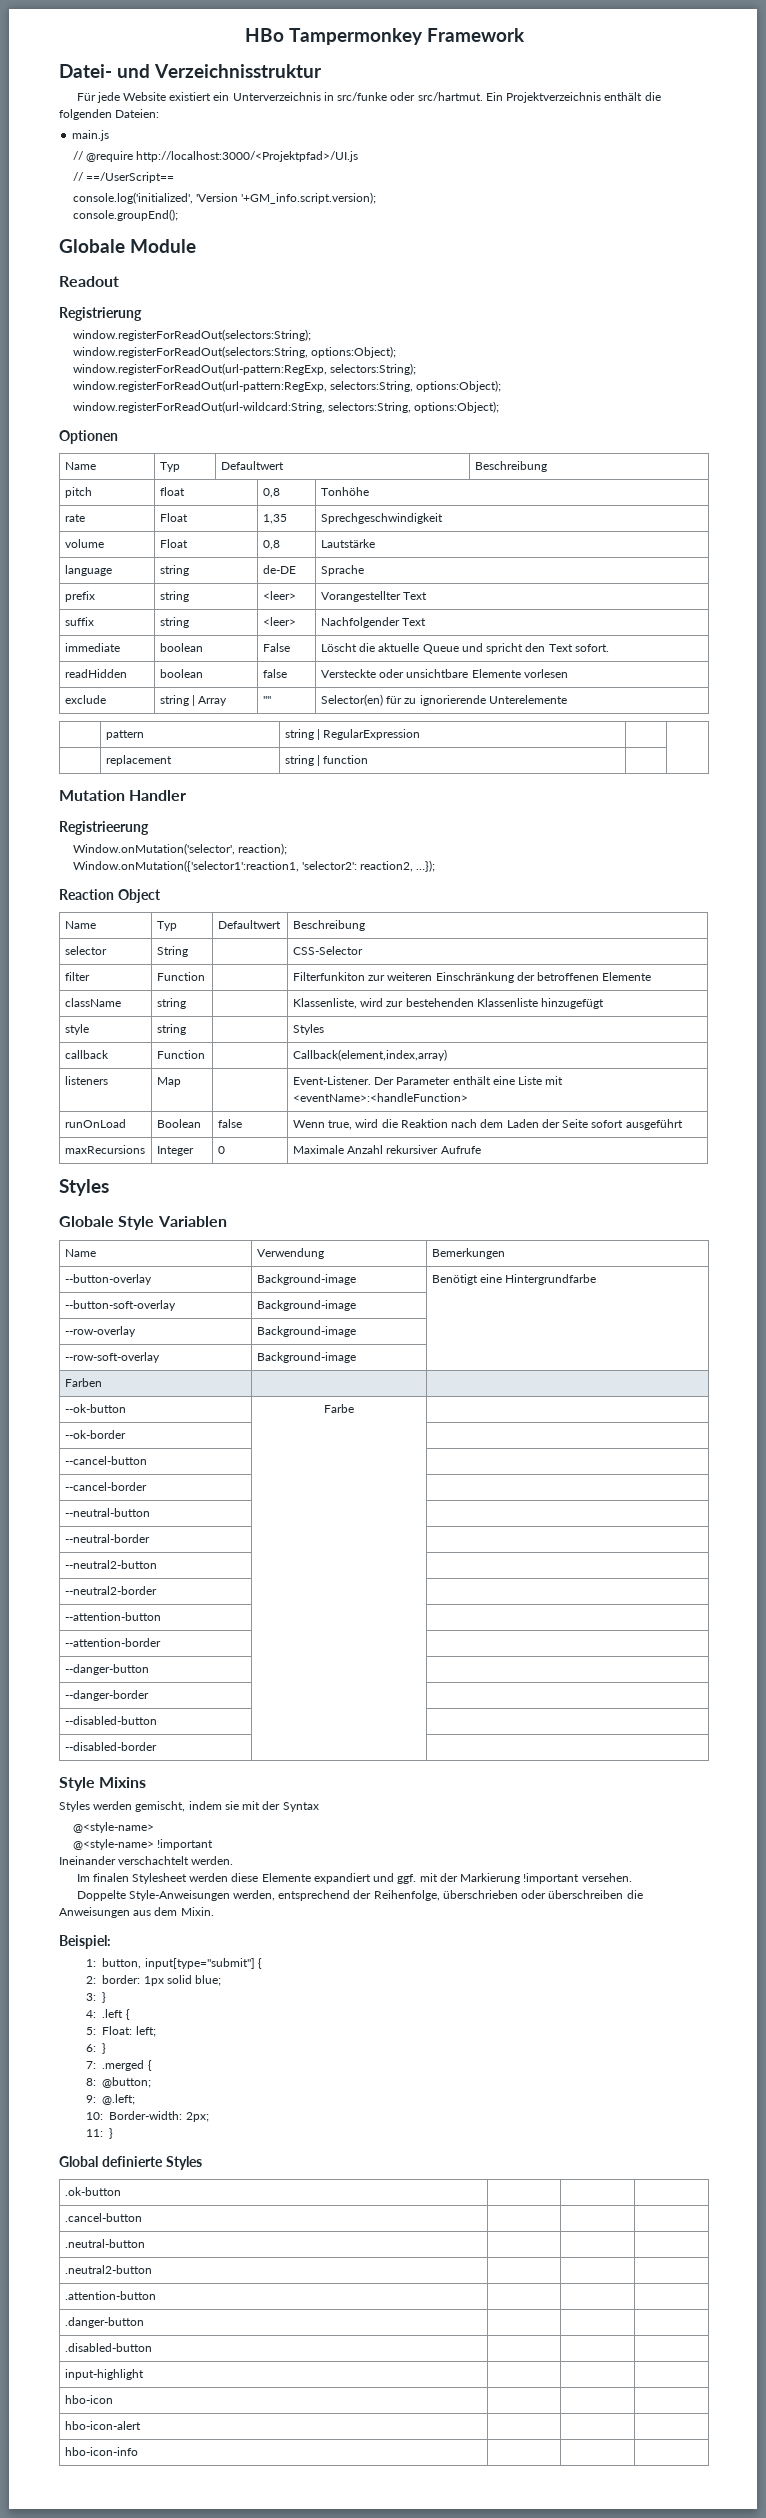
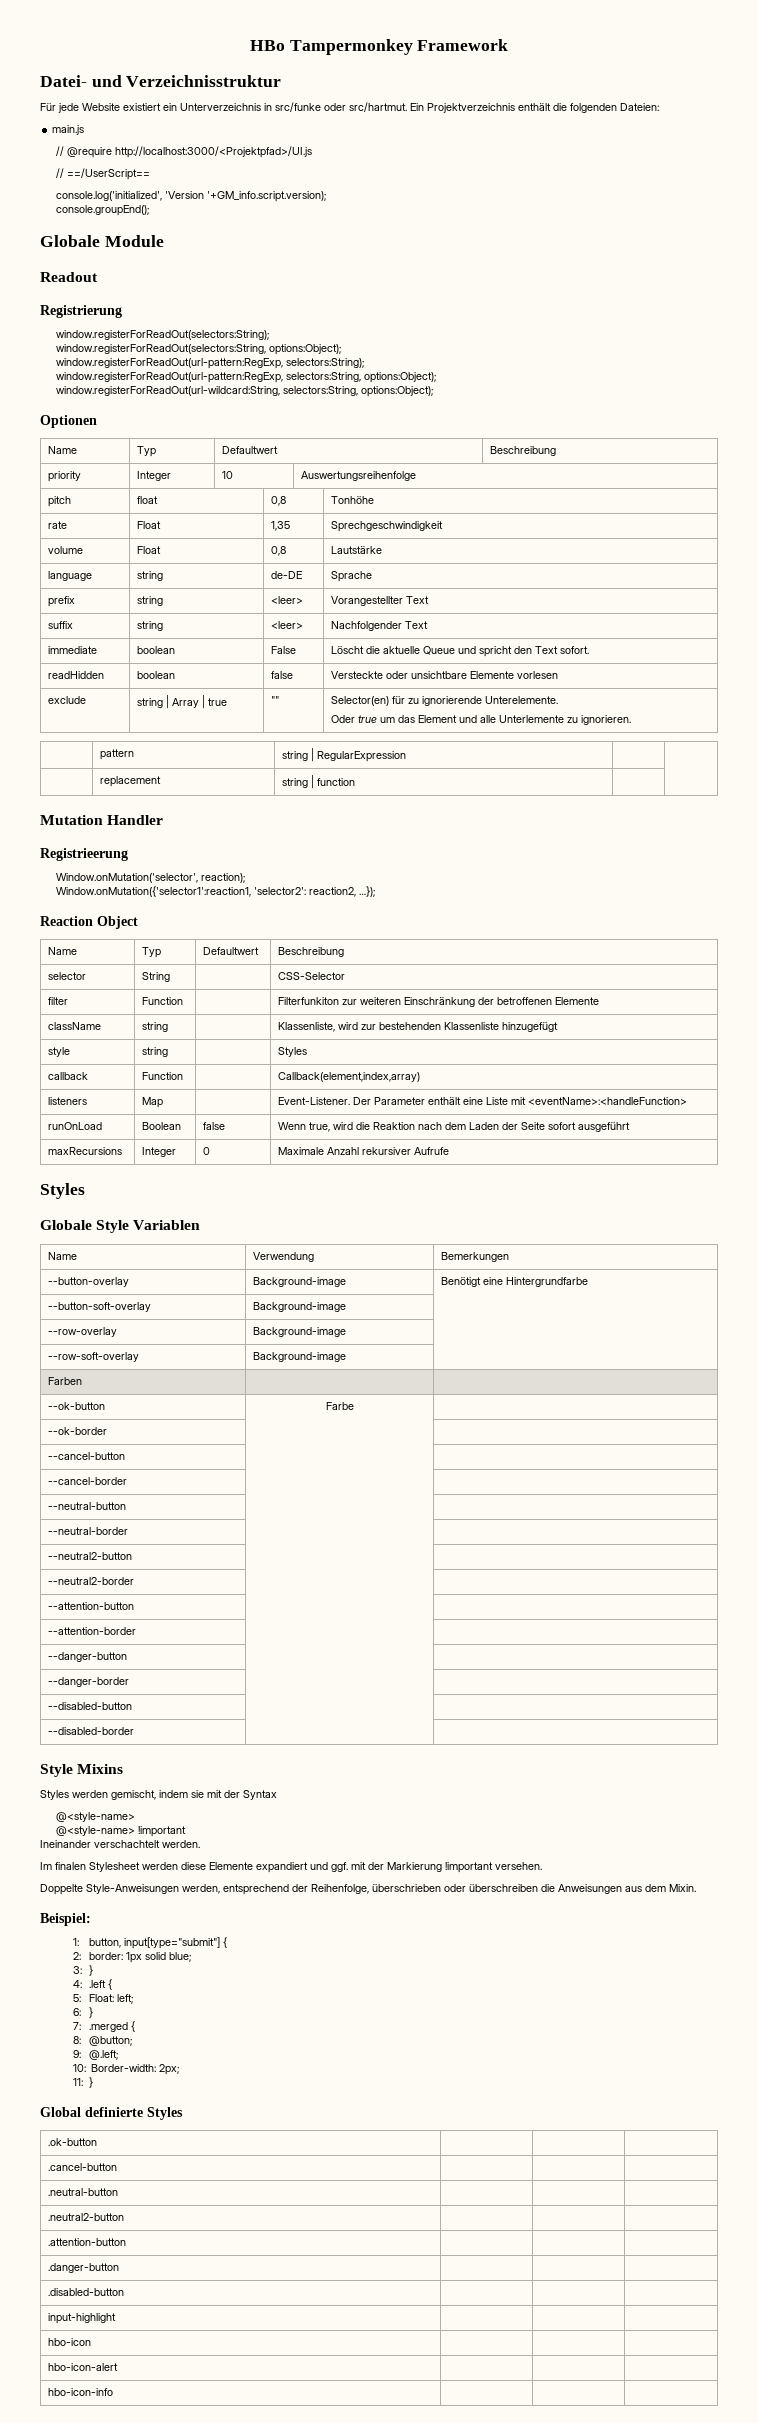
+ priority | Integer | 10 | Auswertungsreihenfolge
- exclude | string | Array | "" | Selector(en) für zu ignorierende Unterelemente
+ exclude | string | Array | true | "" | Selector(en) für zu ignorierende Unterelemente.
+ Oder true um das Element und alle Unterlemente zu ignorieren.

